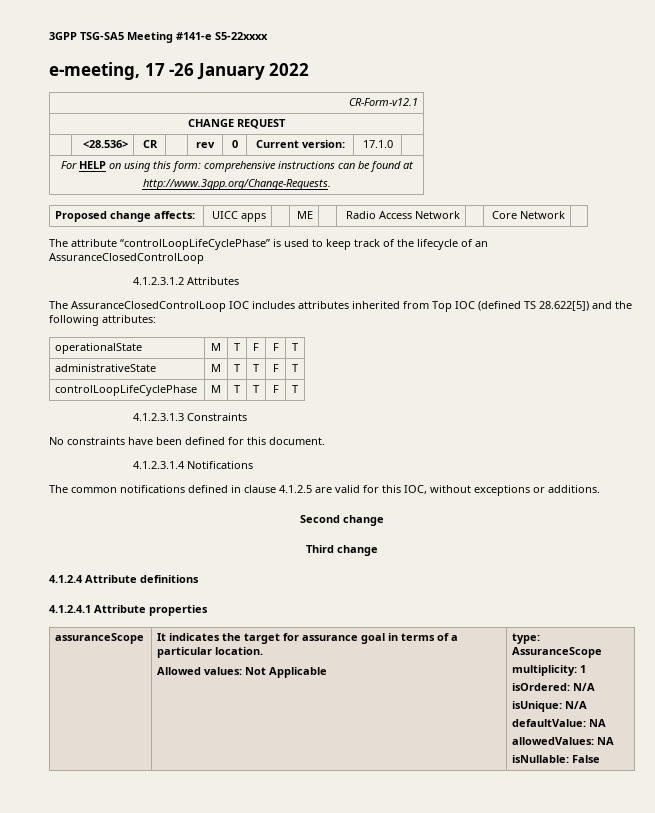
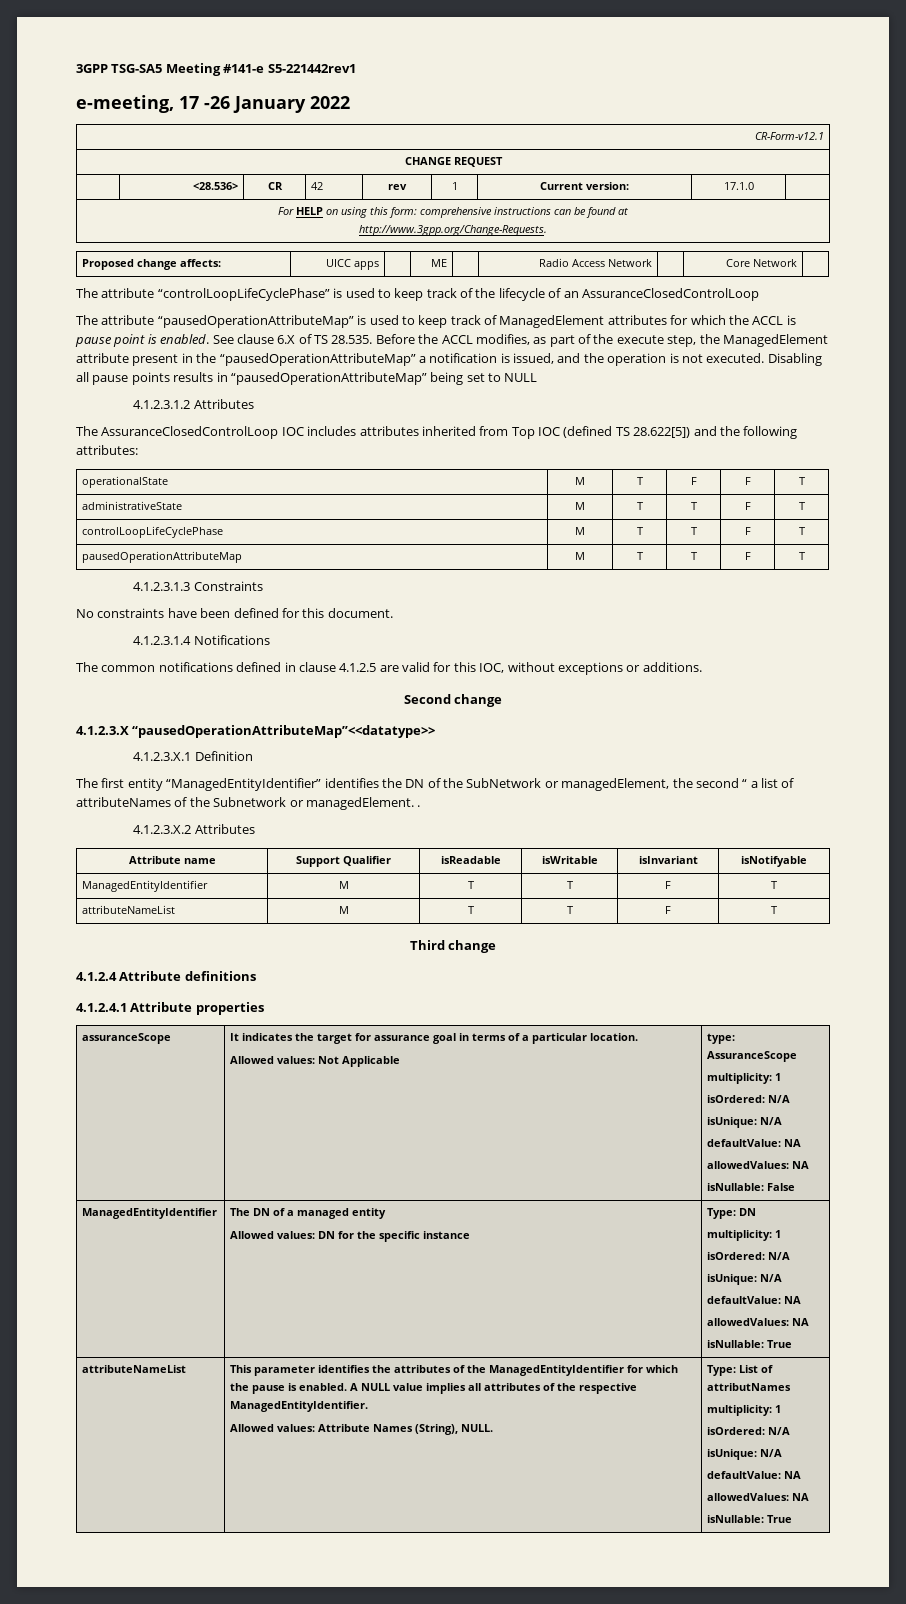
- 3GPP TSG-SA5 Meeting #141-e S5-22xxxx
+ 3GPP TSG-SA5 Meeting #141-e S5-221442rev1
- | <28.536> | CR | | rev | 0 | Current version: | 17.1.0 |
+ | <28.536> | CR | 42 | rev | 1 | Current version: | 17.1.0 |
+ The attribute “pausedOperationAttributeMap” is used to keep track of ManagedElement attributes for which the ACCL is pause point is enabled. See clause 6.X of TS 28.535. Before the ACCL modifies, as part of the execute step, the ManagedElement attribute present in the “pausedOperationAttributeMap” a notification is issued, and the operation is not executed. Disabling all pause points results in “pausedOperationAttributeMap” being set to NULL
+ pausedOperationAttributeMap | M | T | T | F | T
+ 4.1.2.3.X “pausedOperationAttributeMap”<<datatype>>
+ 4.1.2.3.X.1 Definition
+ The first entity “ManagedEntityIdentifier” identifies the DN of the SubNetwork or managedElement, the second “ a list of attributeNames of the Subnetwork or managedElement. .
+ 4.1.2.3.X.2 Attributes
+ Attribute name | Support Qualifier | isReadable | isWritable | isInvariant | isNotifyable
+ ManagedEntityIdentifier | M | T | T | F | T
+ attributeNameList | M | T | T | F | T
+ ManagedEntityIdentifier | The DN of a managed entity
+ Allowed values: DN for the specific instance | Type: DN
+ multiplicity: 1
+ isOrdered: N/A
+ isUnique: N/A
+ defaultValue: NA
+ allowedValues: NA
+ isNullable: True
+ attributeNameList | This parameter identifies the attributes of the ManagedEntityIdentifier for which the pause is enabled. A NULL value implies all attributes of the respective ManagedEntityIdentifier.
+ Allowed values: Attribute Names (String), NULL. | Type: List of attributNames
+ multiplicity: 1
+ isOrdered: N/A
+ isUnique: N/A
+ defaultValue: NA
+ allowedValues: NA
+ isNullable: True

